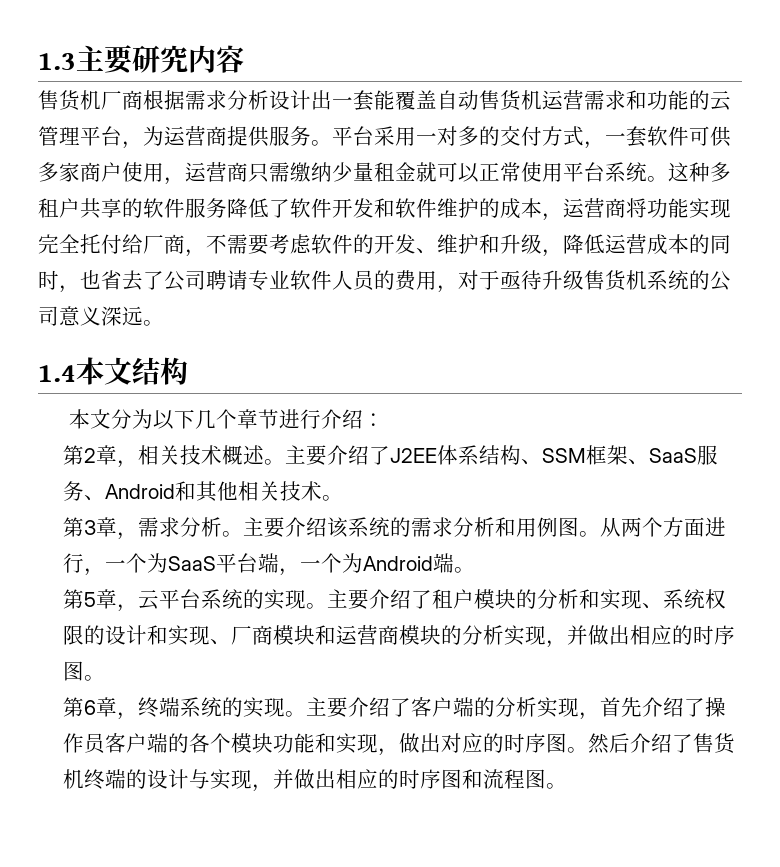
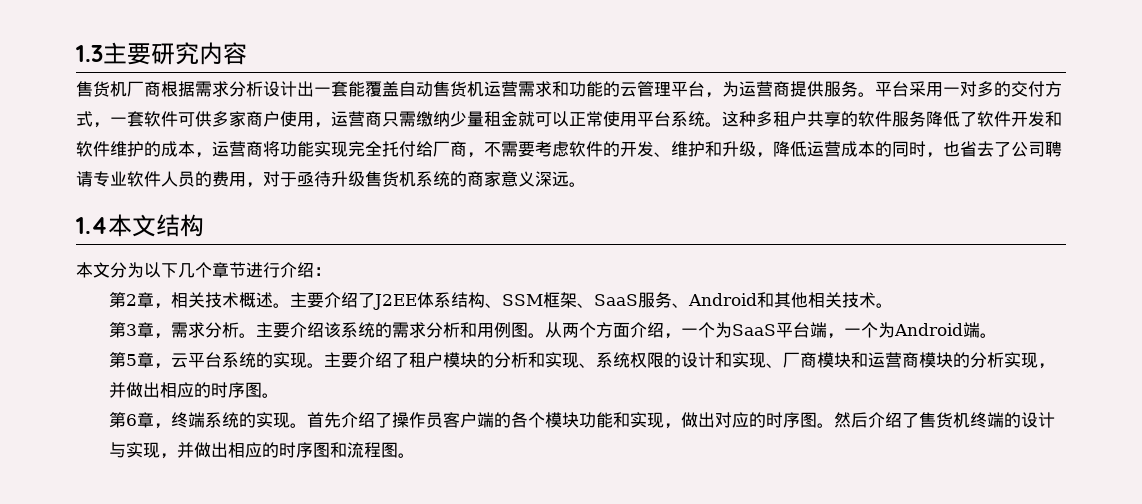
- 这种多租户共享的软件服务降低了软件开发和软件维护的成本，运营商将功能实现完全托付给厂商，不需要考虑软件的开发、维护和升级，降低运营成本的同时，也省去了公司聘请专业软件人员的费用，对于亟待升级售货机系统的公司意义深远。
+ 这种多租户共享的软件服务降低了软件开发和软件维护的成本，运营商将功能实现完全托付给厂商，不需要考虑软件的开发、维护和升级，降低运营成本的同时，也省去了公司聘请专业软件人员的费用，对于亟待升级售货机系统的商家意义深远。
- 从两个方面进行，一个为SaaS平台端，一个为Android端。
+ 从两个方面介绍，一个为SaaS平台端，一个为Android端。
- 主要介绍了客户端的分析实现，首先介绍了操作员客户端的各个模块功能和实现，做出对应的时序图。
+ 首先介绍了操作员客户端的各个模块功能和实现，做出对应的时序图。

